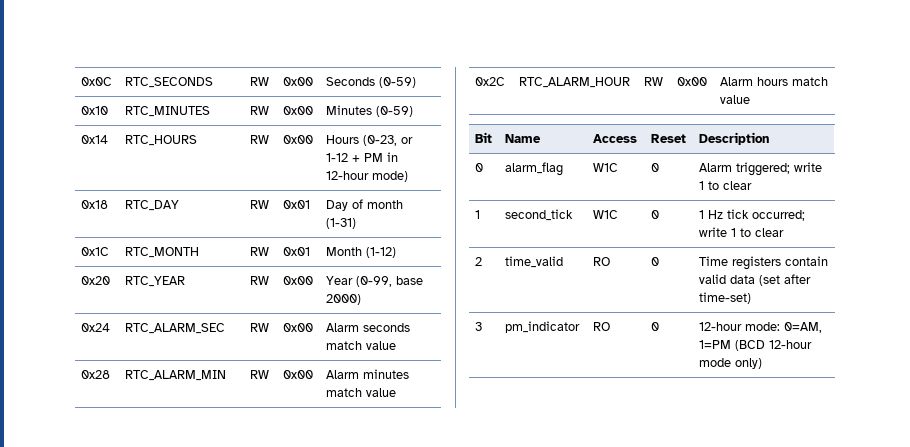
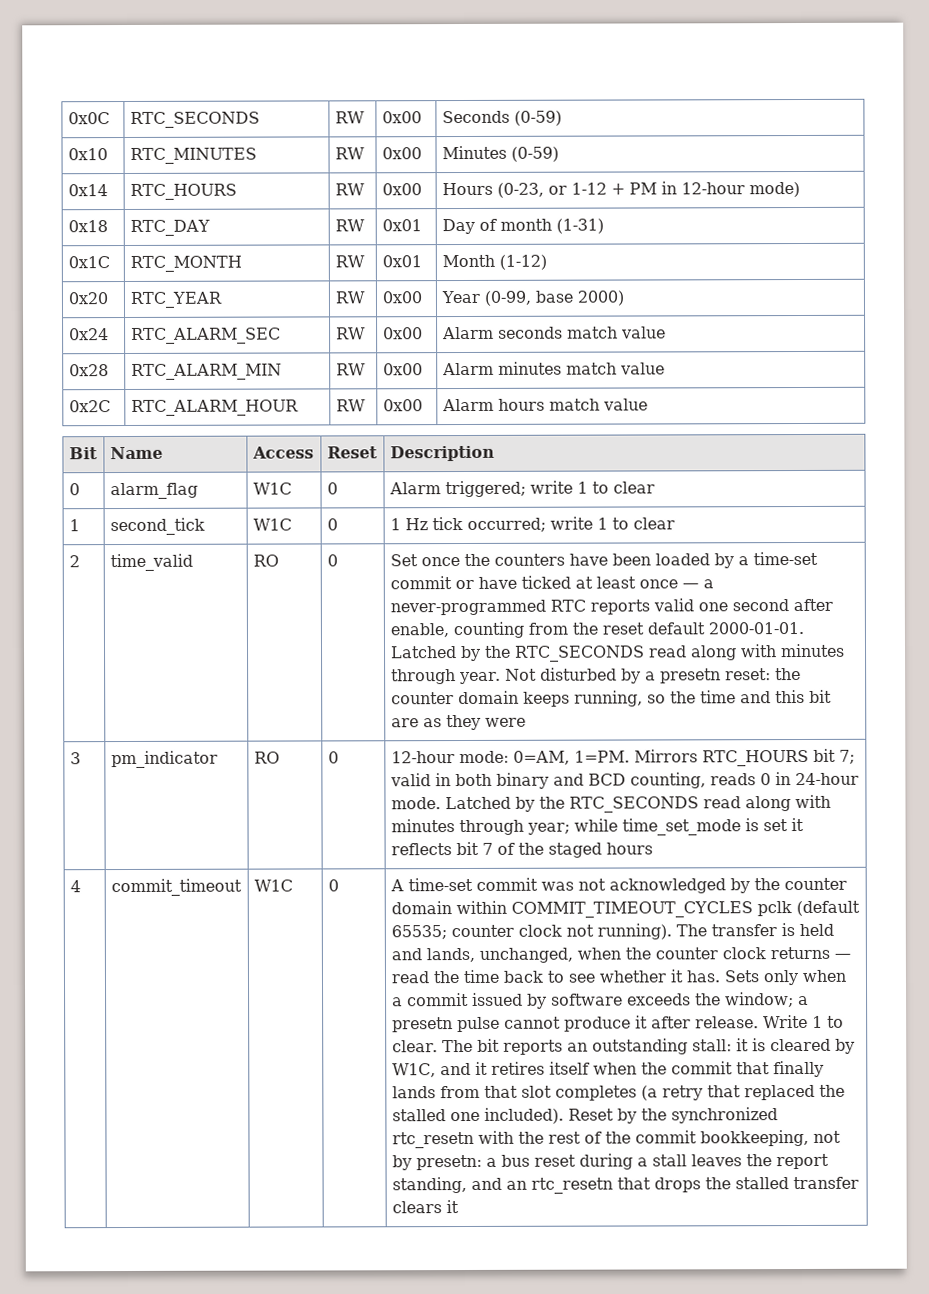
- Time registers contain valid data (set after time-set)
+ Set once the counters have been loaded by a time-set commit or have ticked at least once — a never-programmed RTC reports valid one second after enable, counting from the reset default 2000-01-01. Latched by the RTC_SECONDS read along with minutes through year. Not disturbed by a presetn reset: the counter domain keeps running, so the time and this bit are as they were
- 12-hour mode: 0=AM, 1=PM (BCD 12-hour mode only)
+ 12-hour mode: 0=AM, 1=PM. Mirrors RTC_HOURS bit 7; valid in both binary and BCD counting, reads 0 in 24-hour mode. Latched by the RTC_SECONDS read along with minutes through year; while time_set_mode is set it reflects bit 7 of the staged hours
+ 4 | commit_timeout | W1C | 0 | A time-set commit was not acknowledged by the counter domain within COMMIT_TIMEOUT_CYCLES pclk (default 65535; counter clock not running). The transfer is held and lands, unchanged, when the counter clock returns — read the time back to see whether it has. Sets only when a commit issued by software exceeds the window; a presetn pulse cannot produce it after release. Write 1 to clear. The bit reports an outstanding stall: it is cleared by W1C, and it retires itself when the commit that finally lands from that slot completes (a retry that replaced the stalled one included). Reset by the synchronized rtc_resetn with the rest of the commit bookkeeping, not by presetn: a bus reset during a stall leaves the report standing, and an rtc_resetn that drops the stalled transfer clears it

